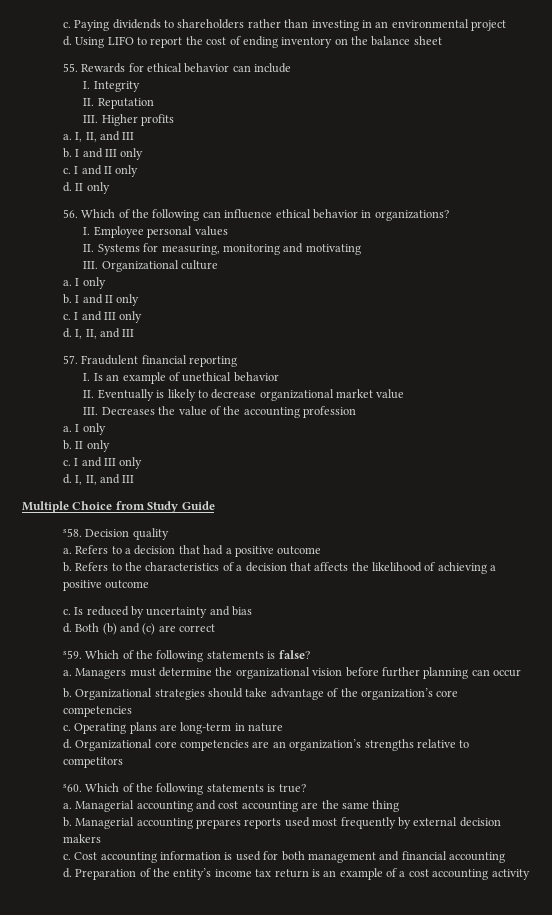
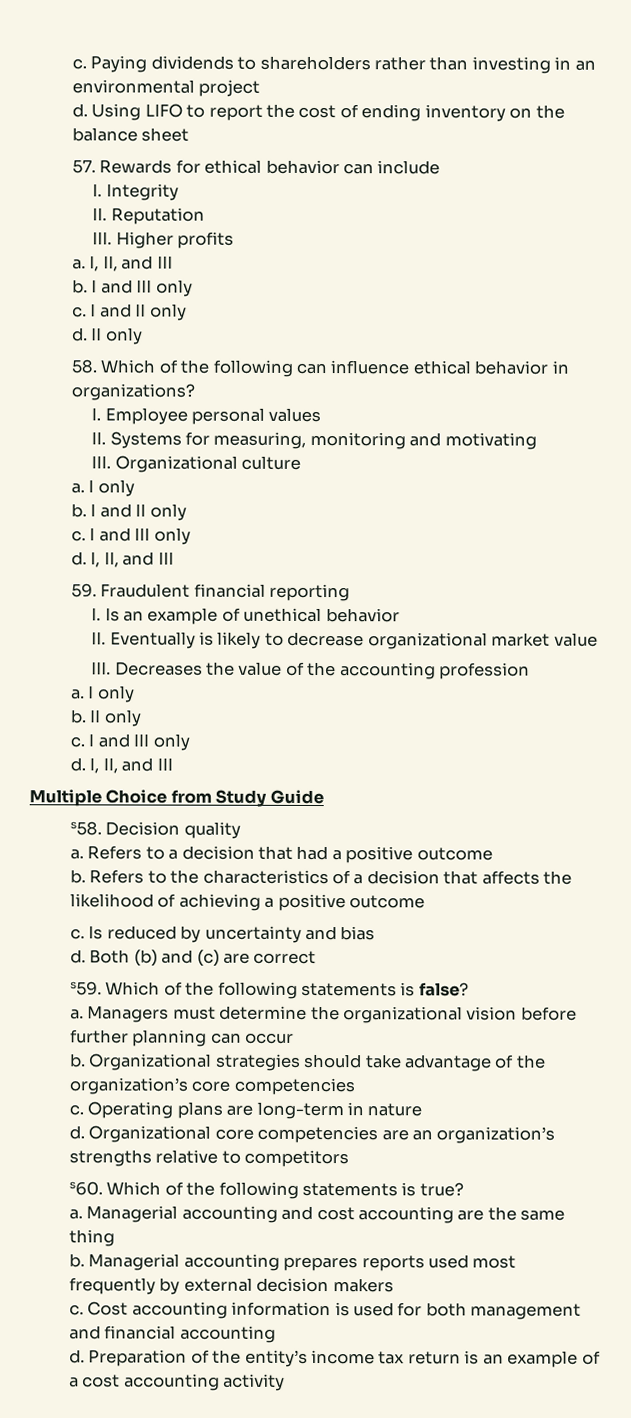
- 55. Rewards for ethical behavior can include
+ 57. Rewards for ethical behavior can include
- 56. Which of the following can influence ethical behavior in organizations?
+ 58. Which of the following can influence ethical behavior in organizations?
- 57. Fraudulent financial reporting
+ 59. Fraudulent financial reporting

